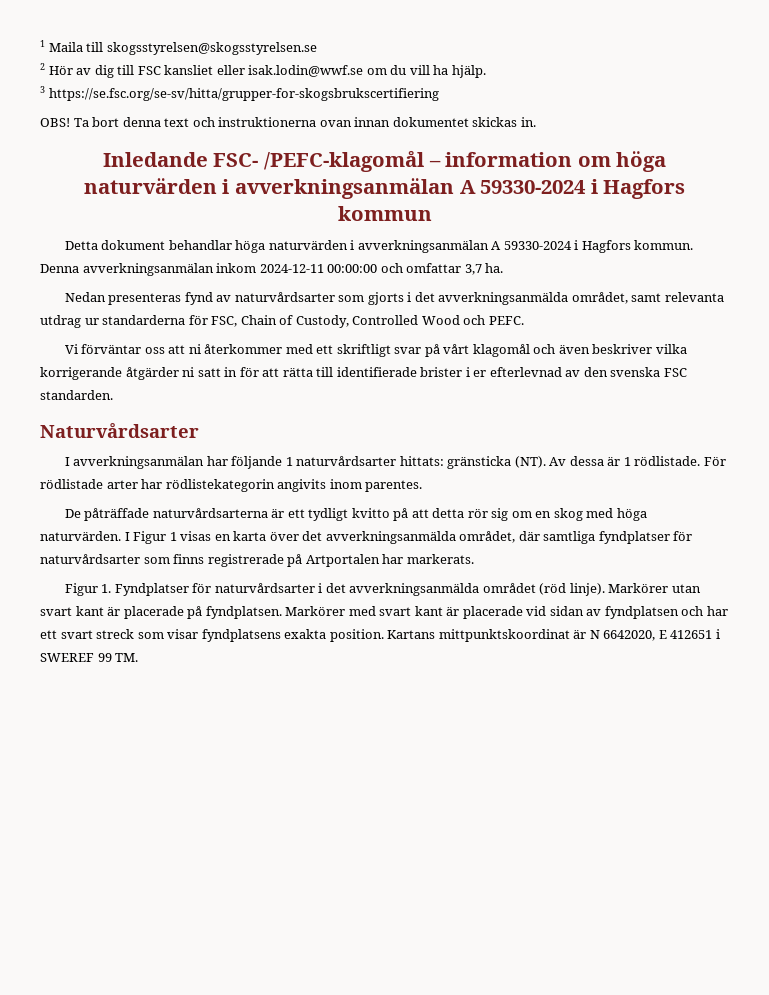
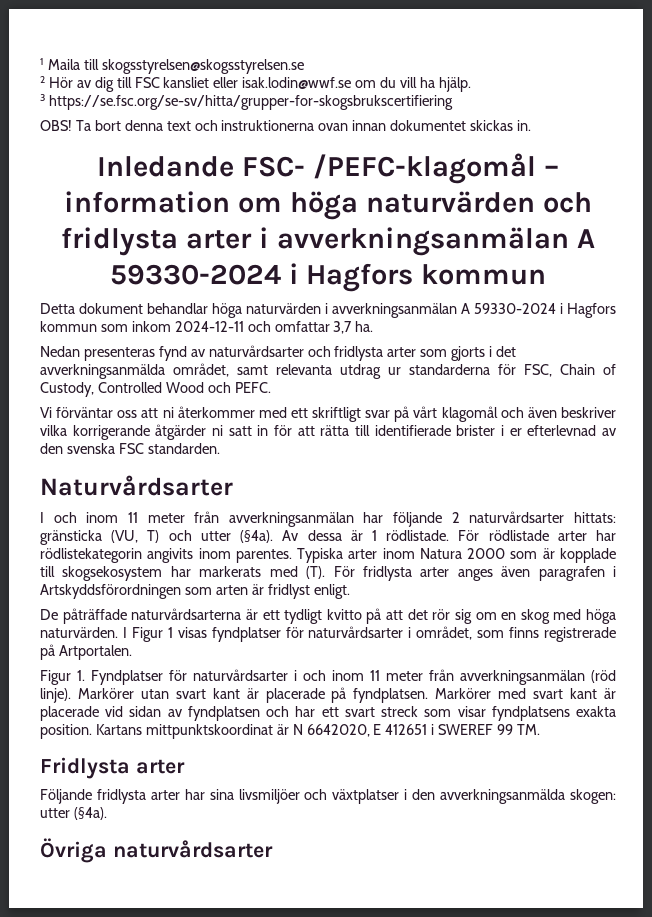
- Inledande FSC- /PEFC-klagomål – information om höga naturvärden i avverkningsanmälan A 59330-2024 i Hagfors kommun
+ Inledande FSC- /PEFC-klagomål – information om höga naturvärden och fridlysta arter i avverkningsanmälan A 59330-2024 i Hagfors kommun
- Detta dokument behandlar höga naturvärden i avverkningsanmälan A 59330-2024 i Hagfors kommun. Denna avverkningsanmälan inkom 2024-12-11 00:00:00 och omfattar 3,7 ha.
+ Detta dokument behandlar höga naturvärden i avverkningsanmälan A 59330-2024 i Hagfors kommun som inkom 2024-12-11 och omfattar 3,7 ha.
- Nedan presenteras fynd av naturvårdsarter som gjorts i det avverkningsanmälda området, samt relevanta utdrag ur standarderna för FSC, Chain of Custody, Controlled Wood och PEFC.
+ Nedan presenteras fynd av naturvårdsarter och fridlysta arter som gjorts i det avverkningsanmälda området, samt relevanta utdrag ur standarderna för FSC, Chain of Custody, Controlled Wood och PEFC.
- I avverkningsanmälan har följande 1 naturvårdsarter hittats: gränsticka (NT). Av dessa är 1 rödlistade.
+ I och inom 11 meter från avverkningsanmälan har följande 2 naturvårdsarter hittats: gränsticka (VU, T) och utter (§4a). Av dessa är 1 rödlistade.
+ Typiska arter inom Natura 2000 som är kopplade till skogsekosystem har markerats med (T). För fridlysta arter anges även paragrafen i Artskyddsförordningen som arten är fridlyst enligt.
- De påträffade naturvårdsarterna är ett tydligt kvitto på att detta rör sig om en skog med höga naturvärden.
+ De påträffade naturvårdsarterna är ett tydligt kvitto på att det rör sig om en skog med höga naturvärden.
- I Figur 1 visas en karta över det avverkningsanmälda området, där samtliga fyndplatser för naturvårdsarter som finns registrerade på Artportalen har markerats.
+ I Figur 1 visas fyndplatser för naturvårdsarter i området, som finns registrerade på Artportalen.
- Figur 1. Fyndplatser för naturvårdsarter i det avverkningsanmälda området (röd linje).
+ Figur 1. Fyndplatser för naturvårdsarter i och inom 11 meter från avverkningsanmälan (röd linje).
+ Fridlysta arter
+ Följande fridlysta arter har sina livsmiljöer och växtplatser i den avverkningsanmälda skogen: utter (§4a).
+ Övriga naturvårdsarter

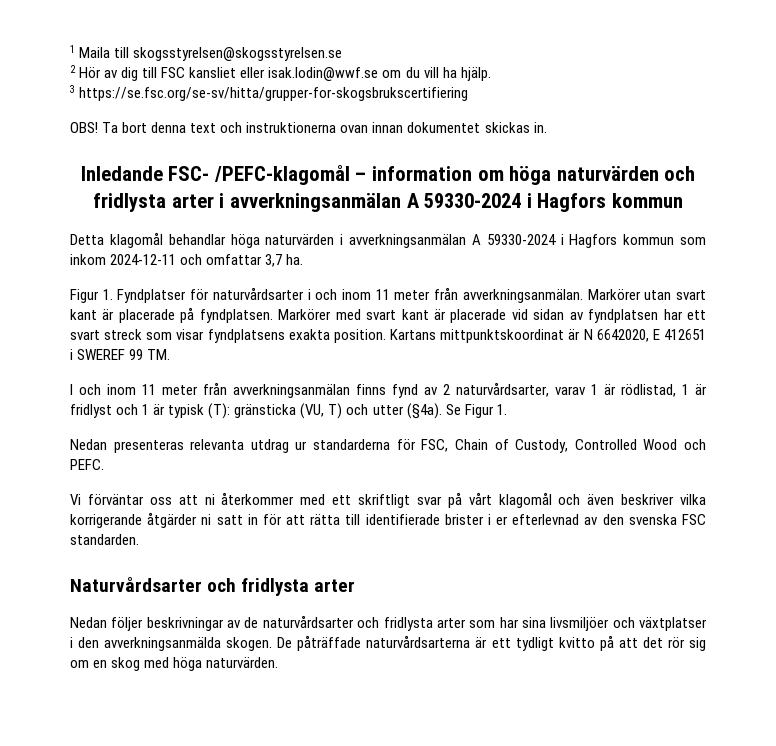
- Detta dokument behandlar höga naturvärden i avverkningsanmälan A 59330-2024 i Hagfors kommun som inkom 2024-12-11 och omfattar 3,7 ha.
+ Detta klagomål behandlar höga naturvärden i avverkningsanmälan A 59330-2024 i Hagfors kommun som inkom 2024-12-11 och omfattar 3,7 ha.
- Nedan presenteras fynd av naturvårdsarter och fridlysta arter som gjorts i det avverkningsanmälda området, samt relevanta utdrag ur standarderna för FSC, Chain of Custody, Controlled Wood och PEFC.
+ Figur 1. Fyndplatser för naturvårdsarter i och inom 11 meter från avverkningsanmälan. Markörer utan svart kant är placerade på fyndplatsen. Markörer med svart kant är placerade vid sidan av fyndplatsen har ett svart streck som visar fyndplatsens exakta position. Kartans mittpunktskoordinat är N 6642020, E 412651 i SWEREF 99 TM.
+ I och inom 11 meter från avverkningsanmälan finns fynd av 2 naturvårdsarter, varav 1 är rödlistad, 1 är fridlyst och 1 är typisk (T): gränsticka (VU, T) och utter (§4a). Se Figur 1.
+ Nedan presenteras relevanta utdrag ur standarderna för FSC, Chain of Custody, Controlled Wood och PEFC.
- Naturvårdsarter
- I och inom 11 meter från avverkningsanmälan har följande 2 naturvårdsarter hittats: gränsticka (VU, T) och utter (§4a). Av dessa är 1 rödlistade. För rödlistade arter har rödlistekategorin angivits inom parentes. Typiska arter inom Natura 2000 som är kopplade till skogsekosystem har markerats med (T). För fridlysta arter anges även paragrafen i Artskyddsförordningen som arten är fridlyst enligt.
- De påträffade naturvårdsarterna är ett tydligt kvitto på att det rör sig om en skog med höga naturvärden. I Figur 1 visas fyndplatser för naturvårdsarter i området, som finns registrerade på Artportalen.
- Figur 1. Fyndplatser för naturvårdsarter i och inom 11 meter från avverkningsanmälan (röd linje). Markörer utan svart kant är placerade på fyndplatsen. Markörer med svart kant är placerade vid sidan av fyndplatsen och har ett svart streck som visar fyndplatsens exakta position. Kartans mittpunktskoordinat är N 6642020, E 412651 i SWEREF 99 TM.
- Fridlysta arter
- Följande fridlysta arter har sina livsmiljöer och växtplatser i den avverkningsanmälda skogen: utter (§4a).
- Övriga naturvårdsarter
+ Naturvårdsarter och fridlysta arter
+ Nedan följer beskrivningar av de naturvårdsarter och fridlysta arter som har sina livsmiljöer och växtplatser i den avverkningsanmälda skogen. De påträffade naturvårdsarterna är ett tydligt kvitto på att det rör sig om en skog med höga naturvärden.

